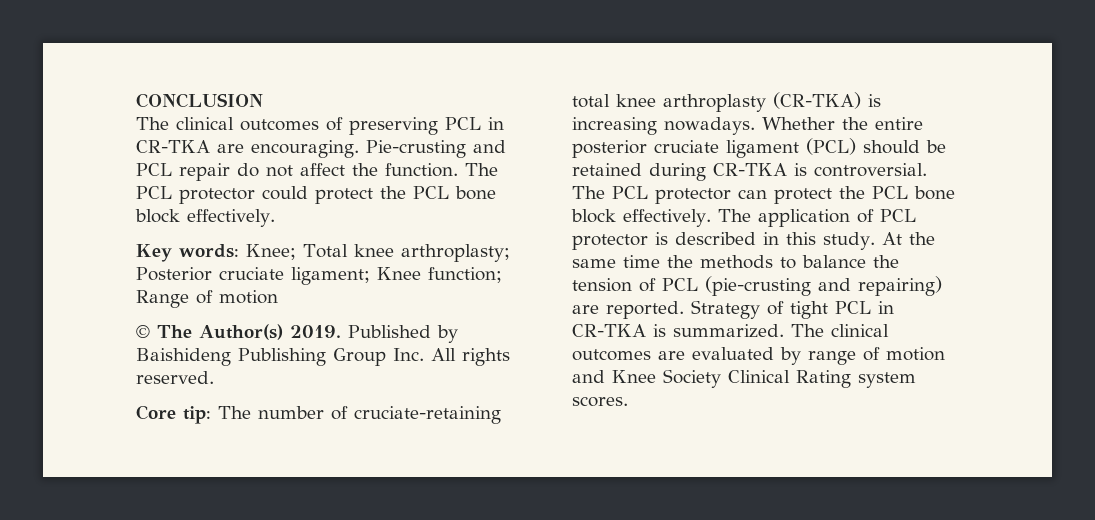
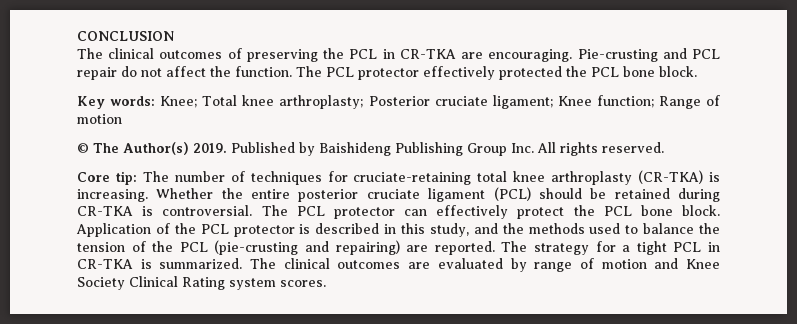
- The clinical outcomes of preserving PCL in CR-TKA are encouraging.
+ The clinical outcomes of preserving the PCL in CR-TKA are encouraging.
- The PCL protector could protect the PCL bone block effectively.
+ The PCL protector effectively protected the PCL bone block.
- Core tip: The number of cruciate-retaining total knee arthroplasty (CR-TKA) is increasing nowadays.
+ Core tip: The number of techniques for cruciate-retaining total knee arthroplasty (CR-TKA) is increasing.
- The PCL protector can protect the PCL bone block effectively. The application of PCL protector is described in this study. At the same time the methods to balance the tension of PCL (pie-crusting and repairing) are reported.
+ The PCL protector can effectively protect the PCL bone block. Application of the PCL protector is described in this study, and the methods used to balance the tension of the PCL (pie-crusting and repairing) are reported.
- Strategy of tight PCL in CR-TKA is summarized.
+ The strategy for a tight PCL in CR-TKA is summarized.

